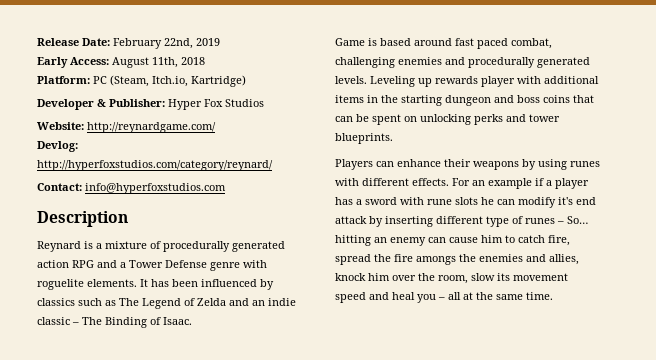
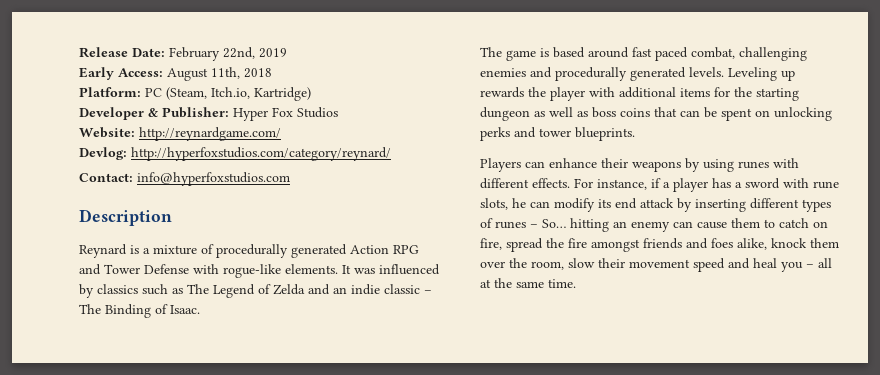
- Reynard is a mixture of procedurally generated action RPG and a Tower Defense genre with roguelite elements. It has been influenced by classics such as The Legend of Zelda and an indie classic – The Binding of Isaac.
+ Reynard is a mixture of procedurally generated Action RPG and Tower Defense with rogue-like elements. It was influenced by classics such as The Legend of Zelda and an indie classic – The Binding of Isaac.
- Game is based around fast paced combat, challenging enemies and procedurally generated levels.
+ The game is based around fast paced combat, challenging enemies and procedurally generated levels.
- Leveling up rewards player with additional items in the starting dungeon and boss coins that can be spent on unlocking perks and tower blueprints.
+ Leveling up rewards the player with additional items for the starting dungeon as well as boss coins that can be spent on unlocking perks and tower blueprints.
- For an example if a player has a sword with rune slots he can modify it's end attack by inserting different type of runes – So… hitting an enemy can cause him to catch fire, spread the fire amongs the enemies and allies, knock him over the room, slow its movement speed and heal you – all at the same time.
+ For instance, if a player has a sword with rune slots, he can modify its end attack by inserting different types of runes – So… hitting an enemy can cause them to catch on fire, spread the fire amongst friends and foes alike, knock them over the room, slow their movement speed and heal you – all at the same time.

